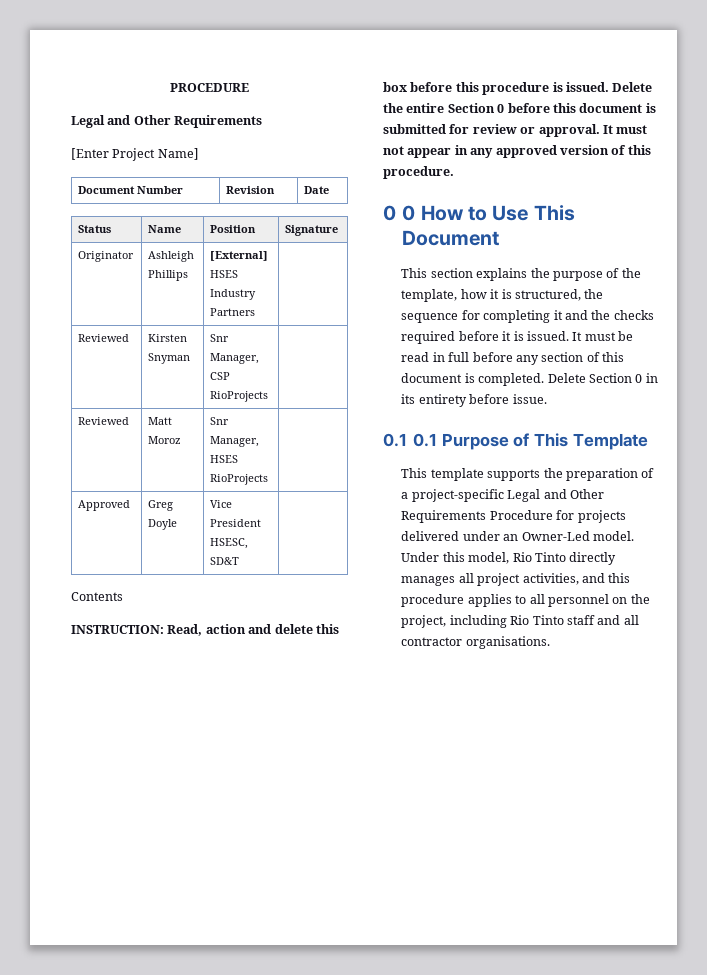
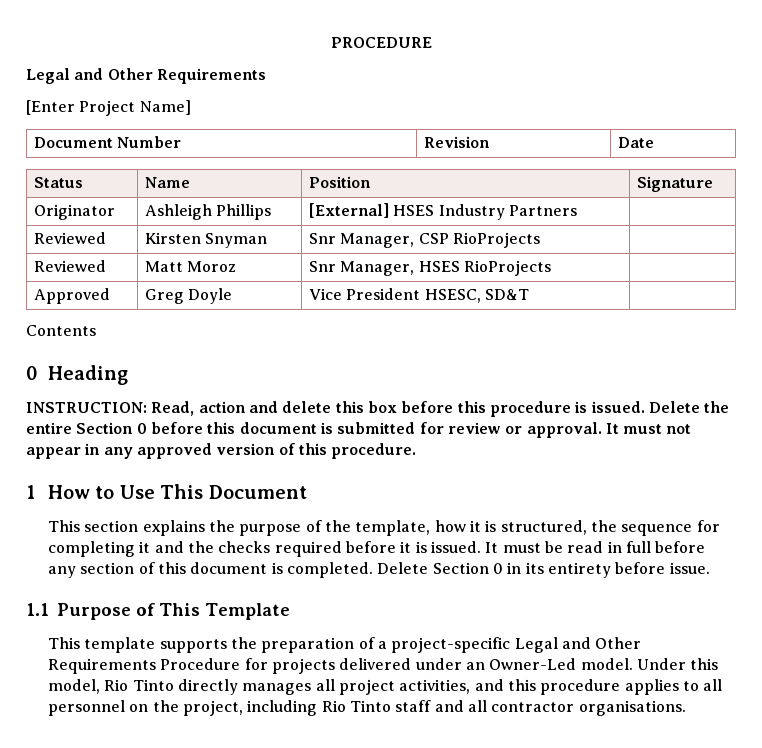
+ 0 Heading
- 0 0 How to Use This Document
+ 1 How to Use This Document
- 0.1 0.1 Purpose of This Template
+ 1.1 Purpose of This Template

